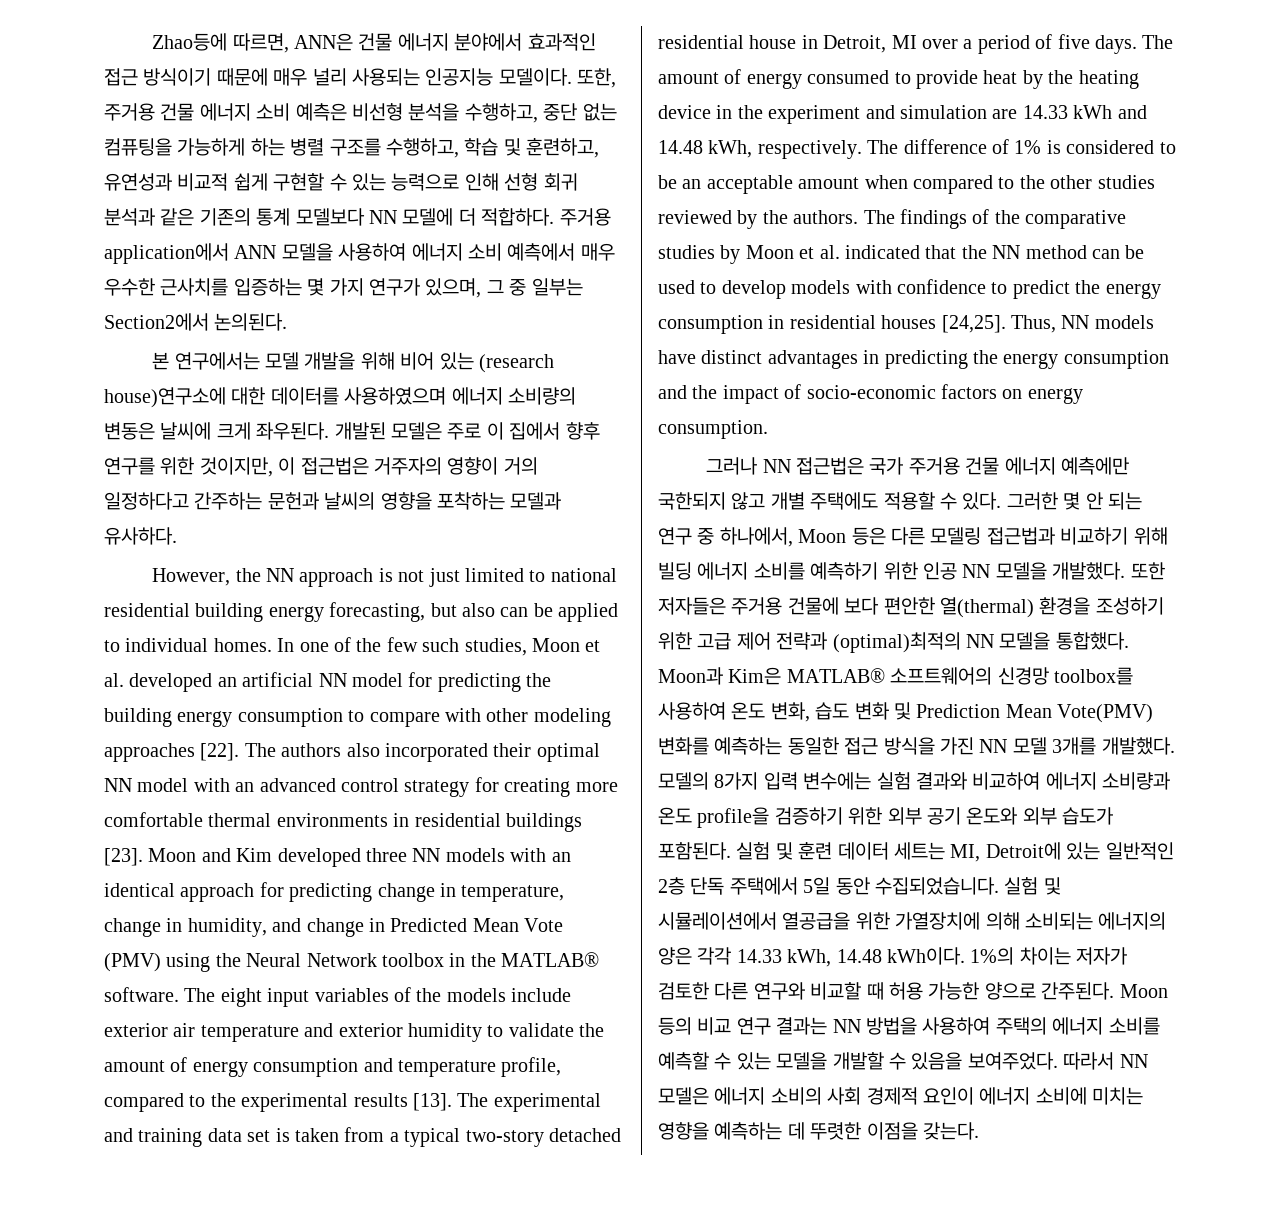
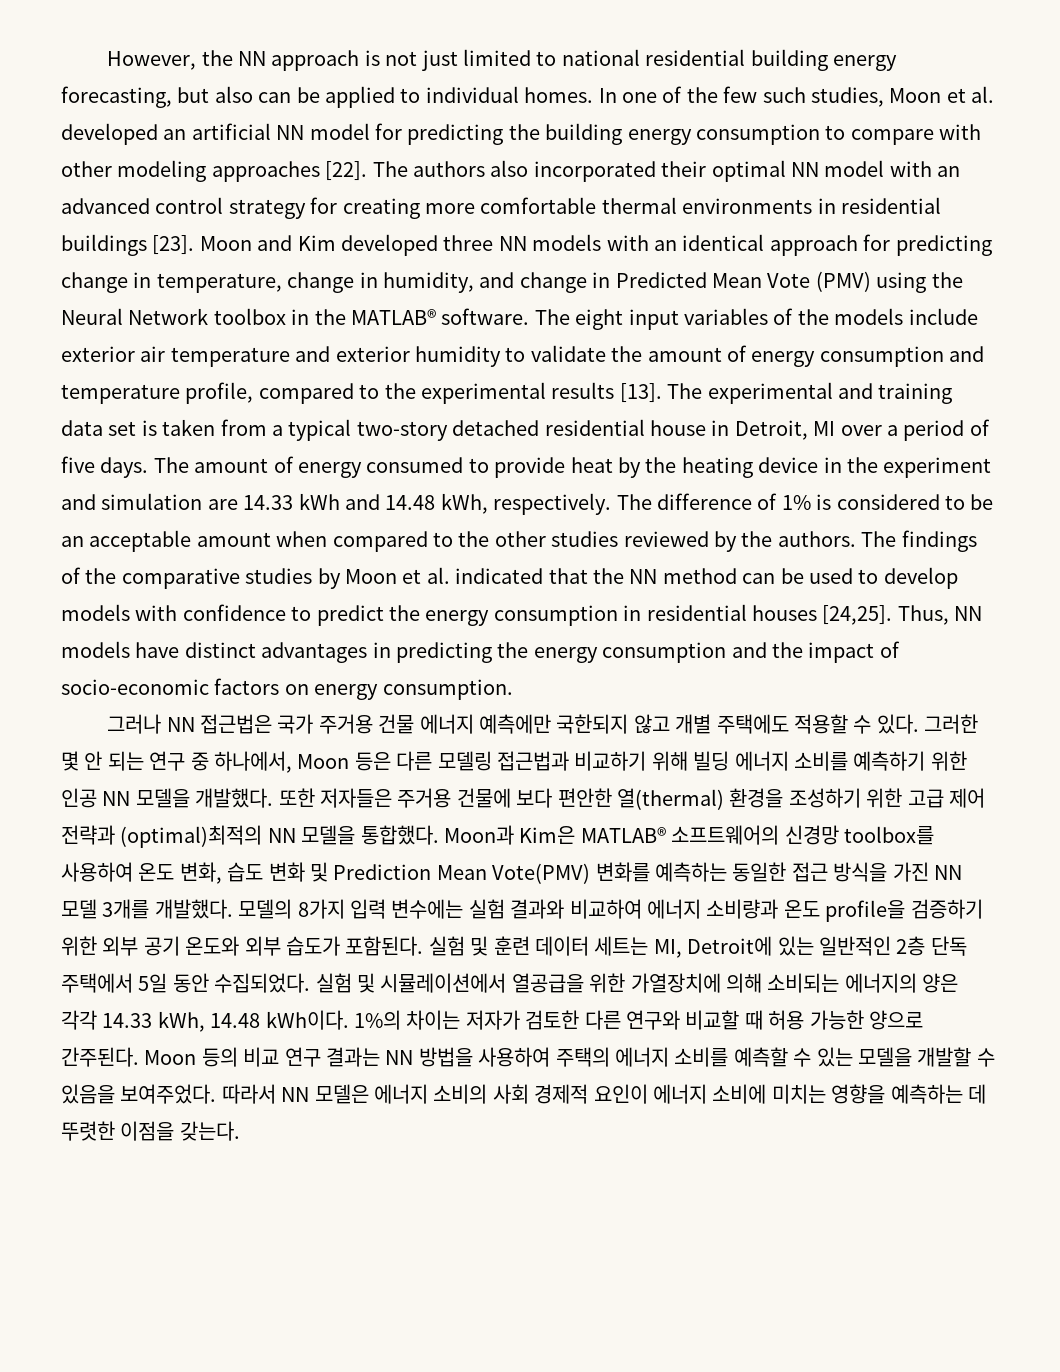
- Zhao등에 따르면, ANN은 건물 에너지 분야에서 효과적인 접근 방식이기 때문에 매우 널리 사용되는 인공지능 모델이다. 또한, 주거용 건물 에너지 소비 예측은 비선형 분석을 수행하고, 중단 없는 컴퓨팅을 가능하게 하는 병렬 구조를 수행하고, 학습 및 훈련하고, 유연성과 비교적 쉽게 구현할 수 있는 능력으로 인해 선형 회귀 분석과 같은 기존의 통계 모델보다 NN 모델에 더 적합하다. 주거용 application에서 ANN 모델을 사용하여 에너지 소비 예측에서 매우 우수한 근사치를 입증하는 몇 가지 연구가 있으며, 그 중 일부는 Section2에서 논의된다.
- 본 연구에서는 모델 개발을 위해 비어 있는 (research house)연구소에 대한 데이터를 사용하였으며 에너지 소비량의 변동은 날씨에 크게 좌우된다. 개발된 모델은 주로 이 집에서 향후 연구를 위한 것이지만, 이 접근법은 거주자의 영향이 거의 일정하다고 간주하는 문헌과 날씨의 영향을 포착하는 모델과 유사하다.
- 실험 및 훈련 데이터 세트는 MI, Detroit에 있는 일반적인 2층 단독 주택에서 5일 동안 수집되었습니다.
+ 실험 및 훈련 데이터 세트는 MI, Detroit에 있는 일반적인 2층 단독 주택에서 5일 동안 수집되었다.

